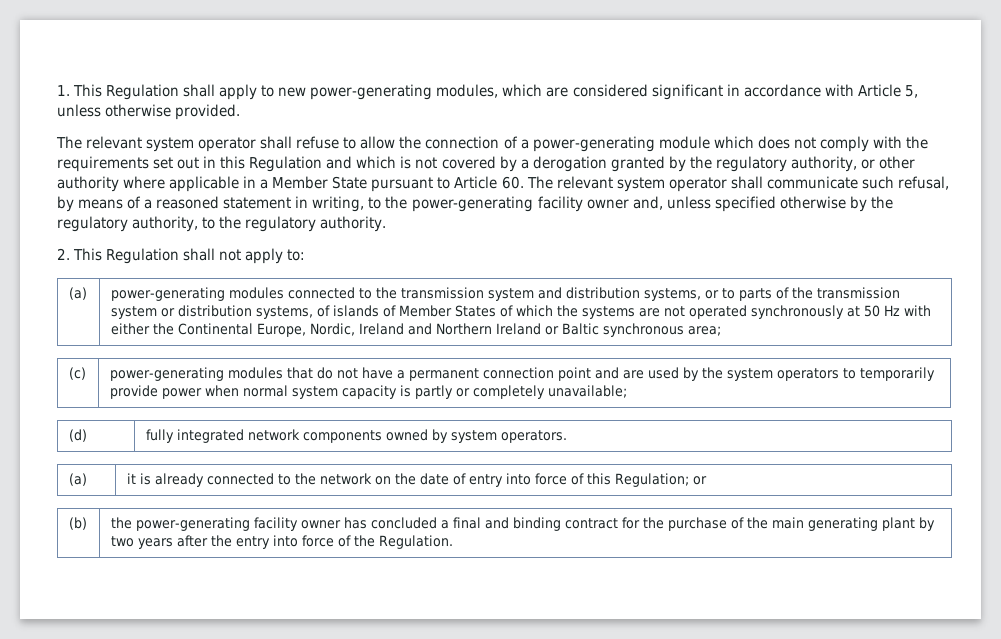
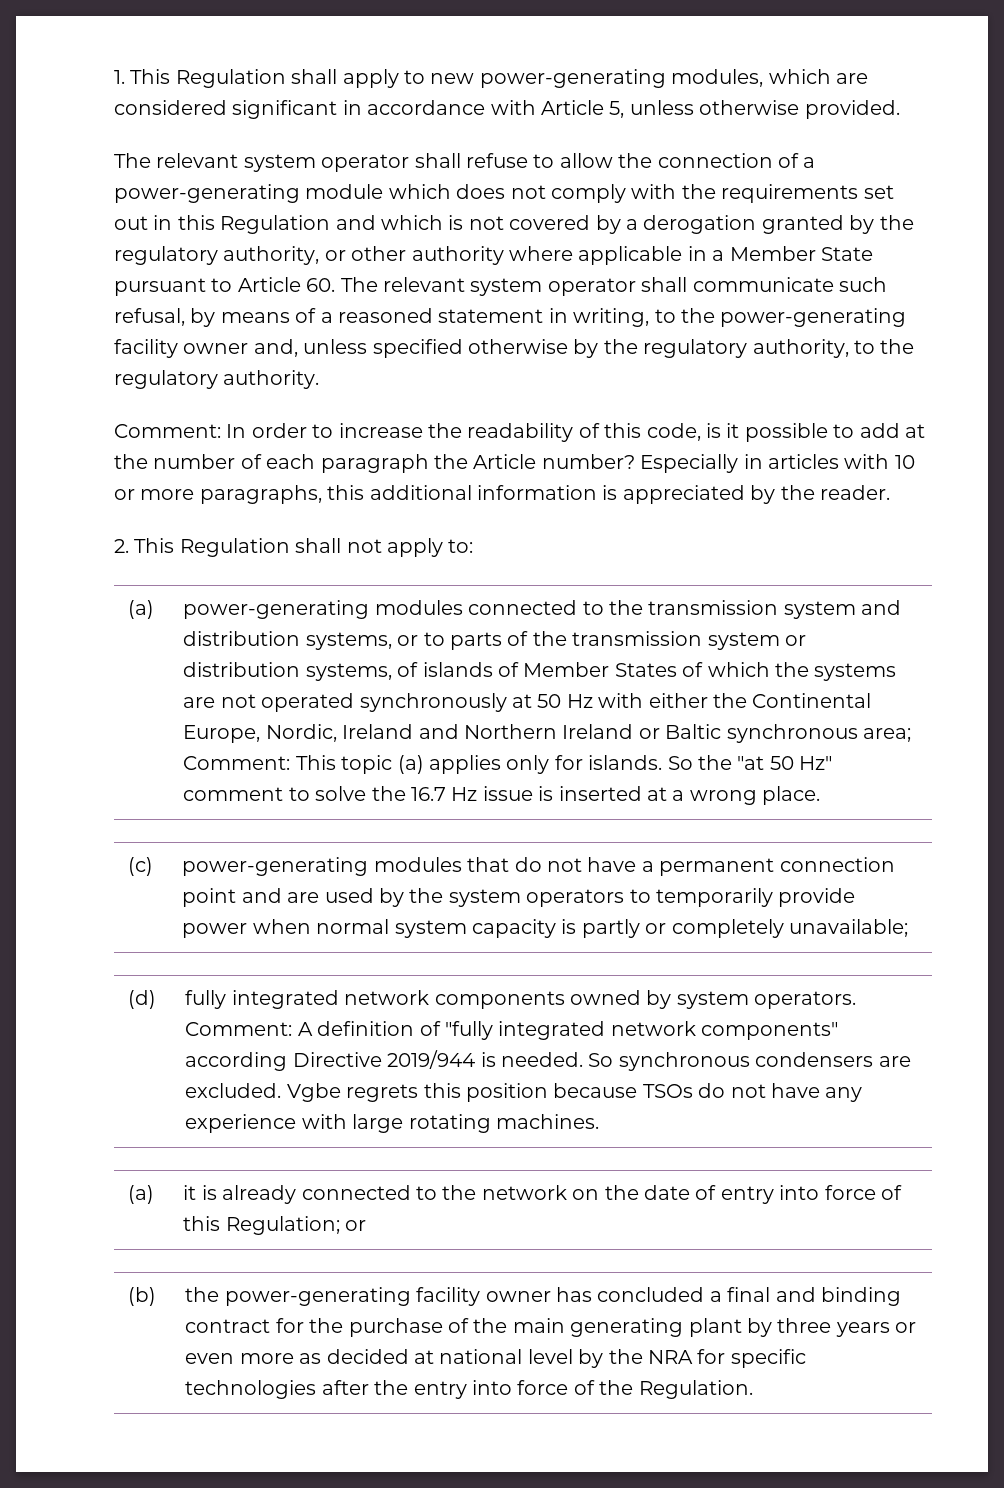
+ Comment: In order to increase the readability of this code, is it possible to add at the number of each paragraph the Article number? Especially in articles with 10 or more paragraphs, this additional information is appreciated by the reader.
- power-generating modules connected to the transmission system and distribution systems, or to parts of the transmission system or distribution systems, of islands of Member States of which the systems are not operated synchronously at 50 Hz with either the Continental Europe, Nordic, Ireland and Northern Ireland or Baltic synchronous area;
+ power-generating modules connected to the transmission system and distribution systems, or to parts of the transmission system or distribution systems, of islands of Member States of which the systems are not operated synchronously at 50 Hz with either the Continental Europe, Nordic, Ireland and Northern Ireland or Baltic synchronous area; Comment: This topic (a) applies only for islands. So the "at 50 Hz" comment to solve the 16.7 Hz issue is inserted at a wrong place.
+ Comment: A definition of "fully integrated network components" according Directive 2019/944 is needed. So synchronous condensers are excluded. Vgbe regrets this position because TSOs do not have any experience with large rotating machines.
- the power-generating facility owner has concluded a final and binding contract for the purchase of the main generating plant by two years after the entry into force of the Regulation.
+ the power-generating facility owner has concluded a final and binding contract for the purchase of the main generating plant by three years or even more as decided at national level by the NRA for specific technologies after the entry into force of the Regulation.

